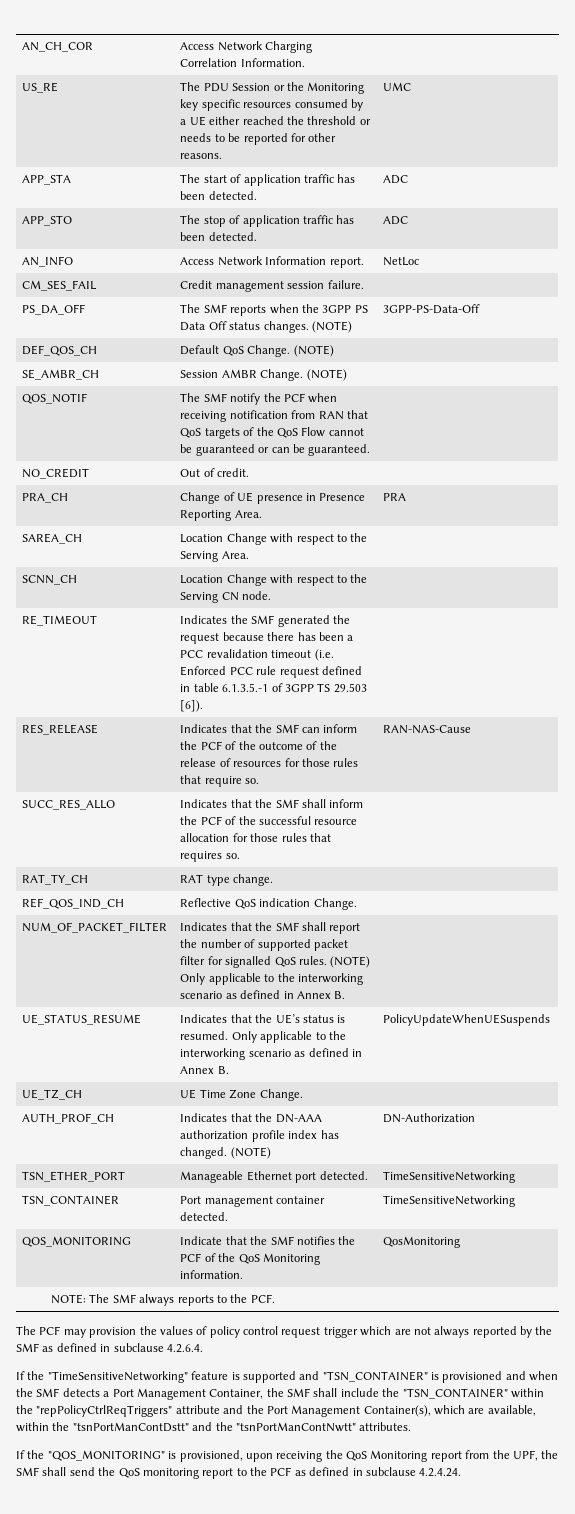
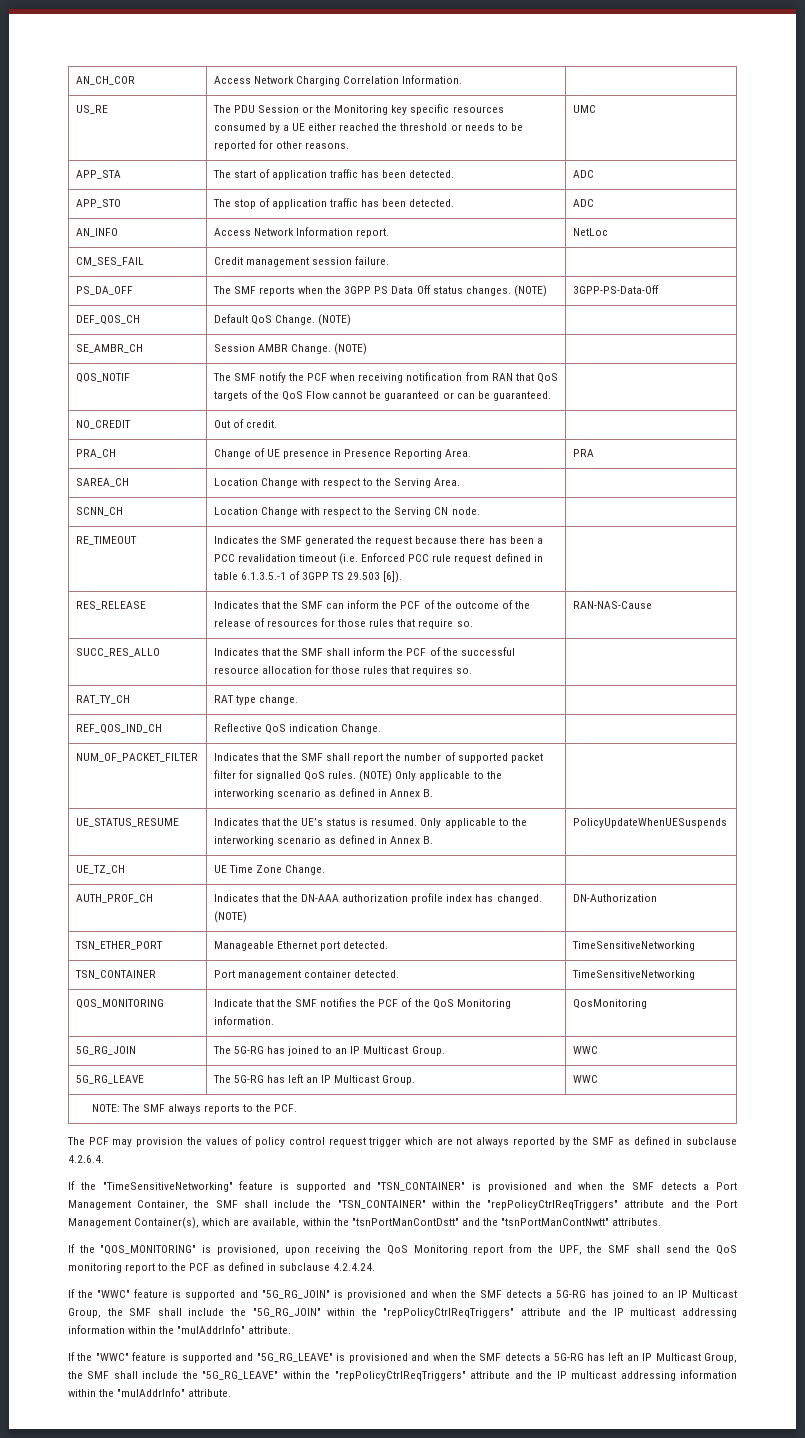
+ 5G_RG_JOIN | The 5G-RG has joined to an IP Multicast Group. | WWC
+ 5G_RG_LEAVE | The 5G-RG has left an IP Multicast Group. | WWC
+ If the "WWC" feature is supported and "5G_RG_JOIN" is provisioned and when the SMF detects a 5G-RG has joined to an IP Multicast Group, the SMF shall include the "5G_RG_JOIN" within the "repPolicyCtrlReqTriggers" attribute and the IP multicast addressing information within the "mulAddrInfo" attribute.
+ If the "WWC" feature is supported and "5G_RG_LEAVE" is provisioned and when the SMF detects a 5G-RG has left an IP Multicast Group, the SMF shall include the "5G_RG_LEAVE" within the "repPolicyCtrlReqTriggers" attribute and the IP multicast addressing information within the "mulAddrInfo" attribute.

